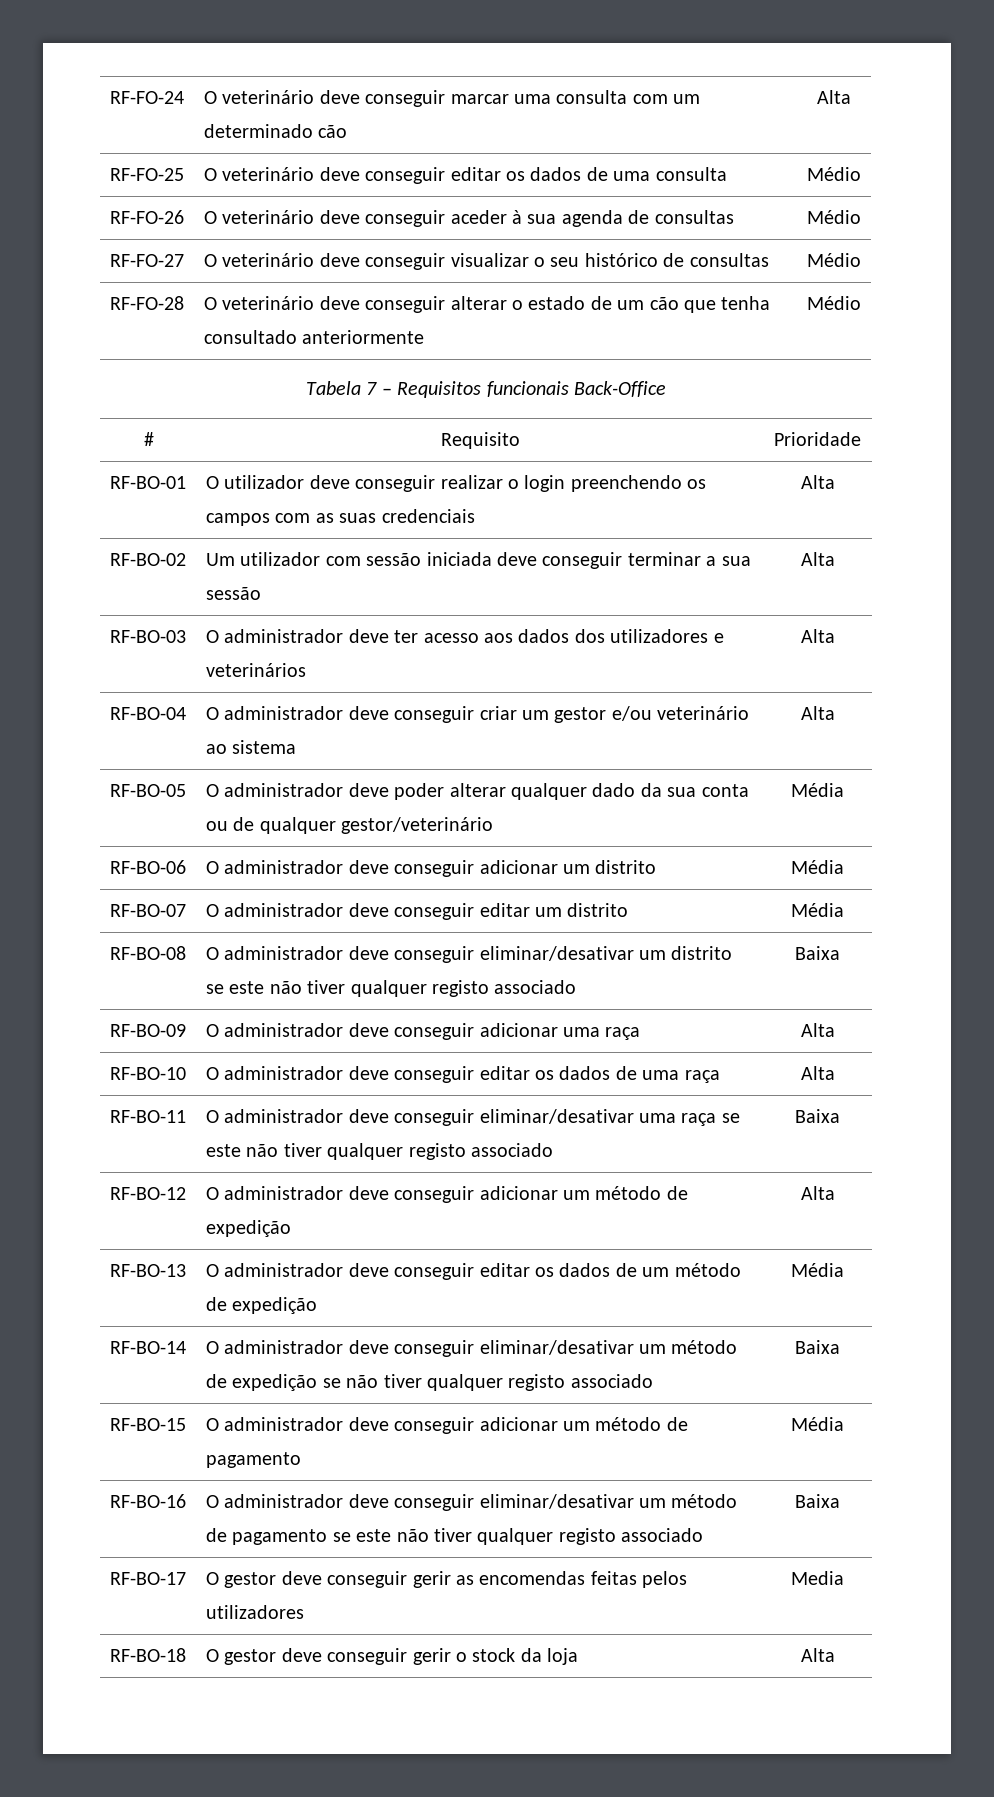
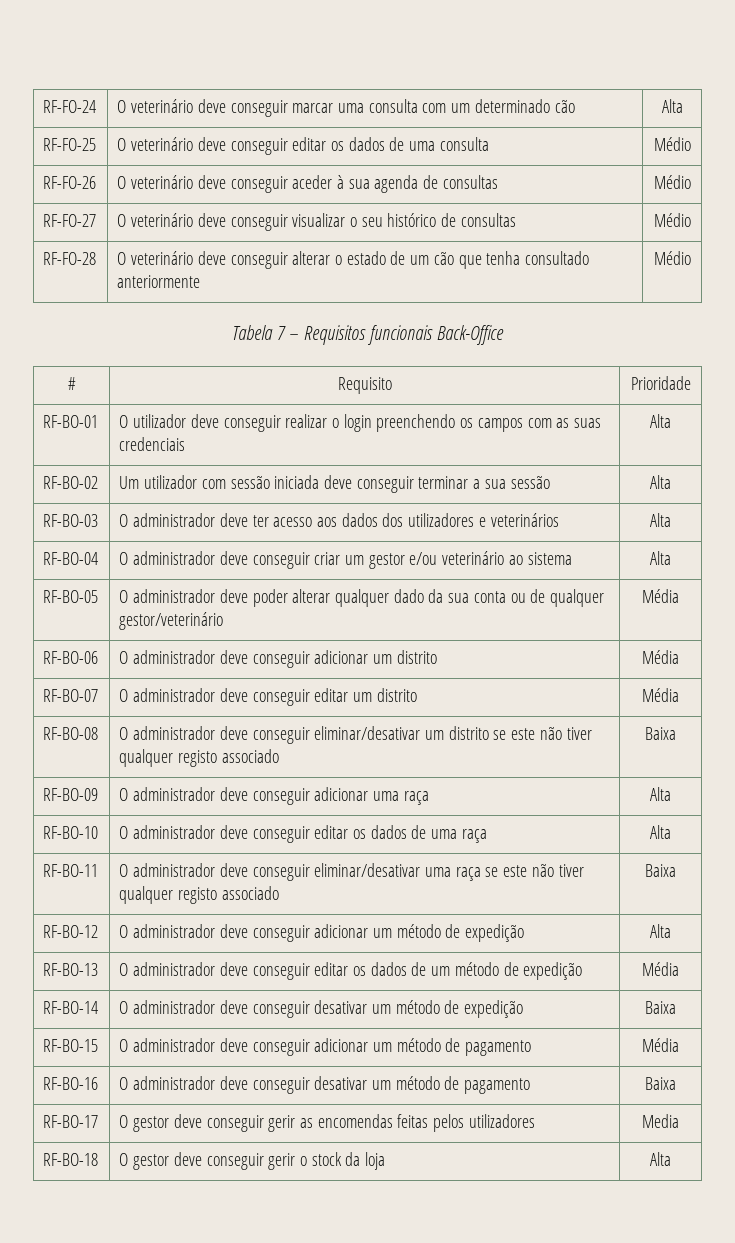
- RF-BO-14 | O administrador deve conseguir eliminar/desativar um método de expedição se não tiver qualquer registo associado | Baixa
+ RF-BO-14 | O administrador deve conseguir desativar um método de expedição | Baixa
- RF-BO-16 | O administrador deve conseguir eliminar/desativar um método de pagamento se este não tiver qualquer registo associado | Baixa
+ RF-BO-16 | O administrador deve conseguir desativar um método de pagamento | Baixa

